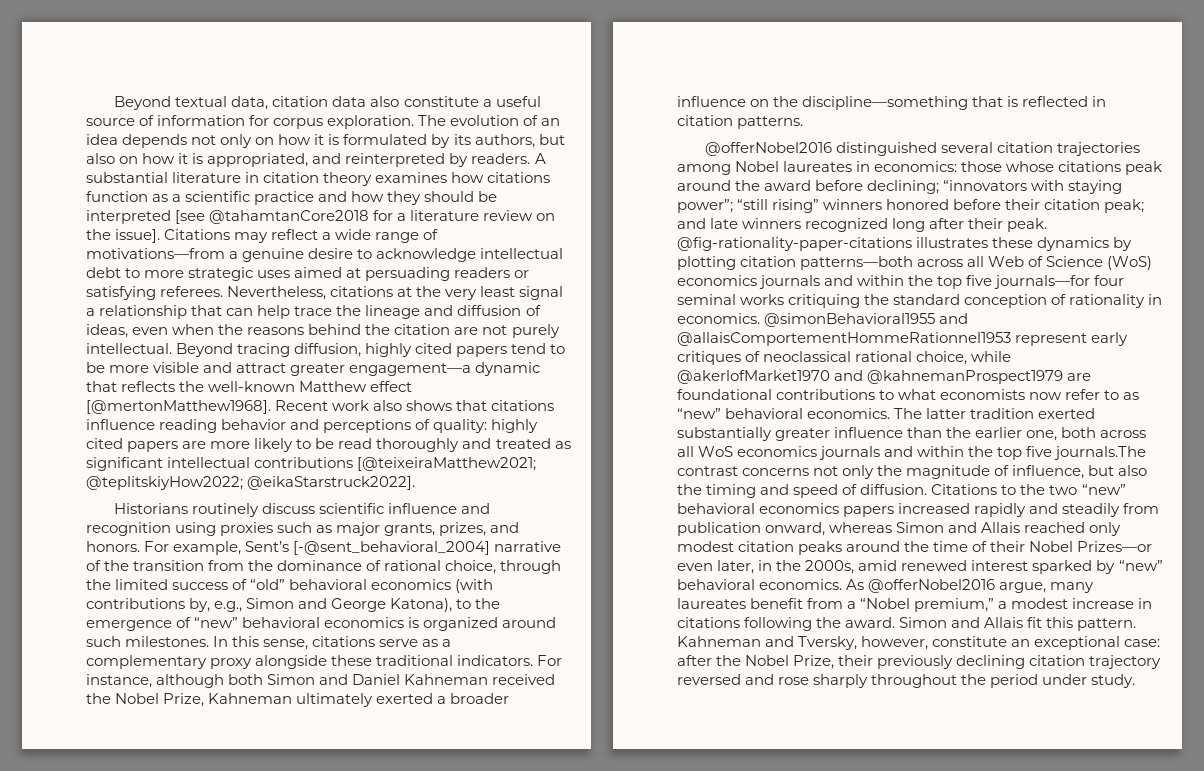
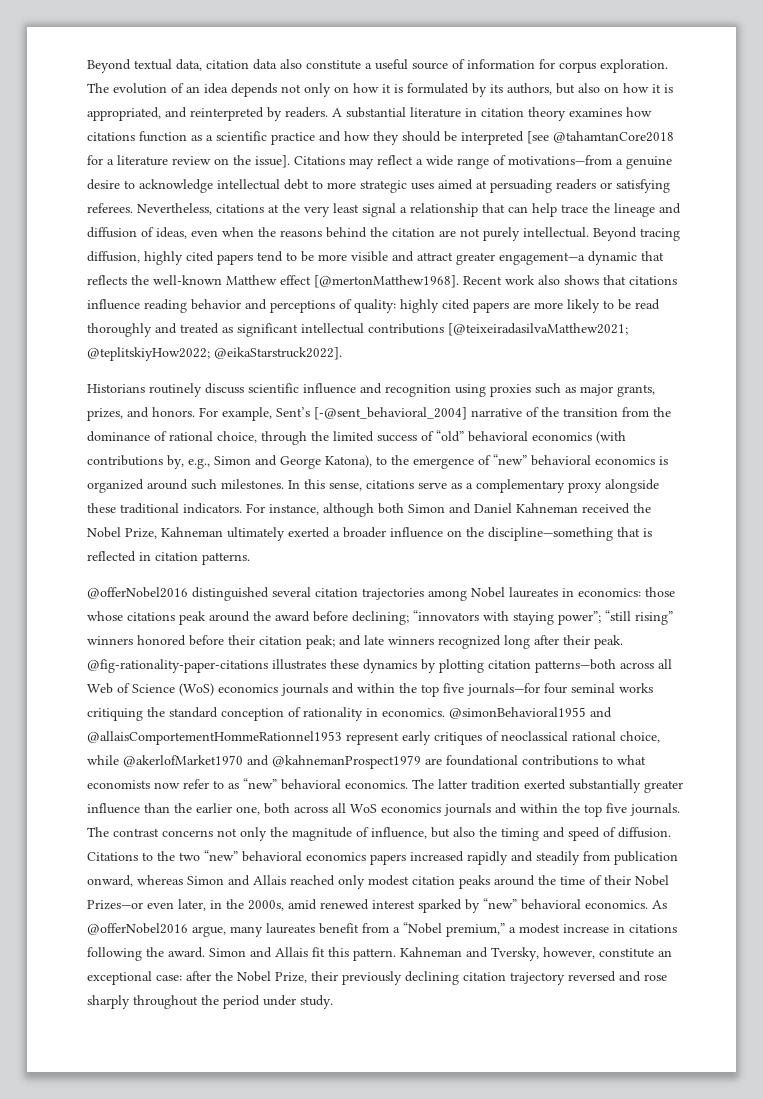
- Recent work also shows that citations influence reading behavior and perceptions of quality: highly cited papers are more likely to be read thoroughly and treated as significant intellectual contributions [@teixeiraMatthew2021; @teplitskiyHow2022; @eikaStarstruck2022].
+ Recent work also shows that citations influence reading behavior and perceptions of quality: highly cited papers are more likely to be read thoroughly and treated as significant intellectual contributions [@teixeiradasilvaMatthew2021; @teplitskiyHow2022; @eikaStarstruck2022].
- The latter tradition exerted substantially greater influence than the earlier one, both across all WoS economics journals and within the top five journals.The contrast concerns not only the magnitude of influence, but also the timing and speed of diffusion.
+ The latter tradition exerted substantially greater influence than the earlier one, both across all WoS economics journals and within the top five journals. The contrast concerns not only the magnitude of influence, but also the timing and speed of diffusion.

